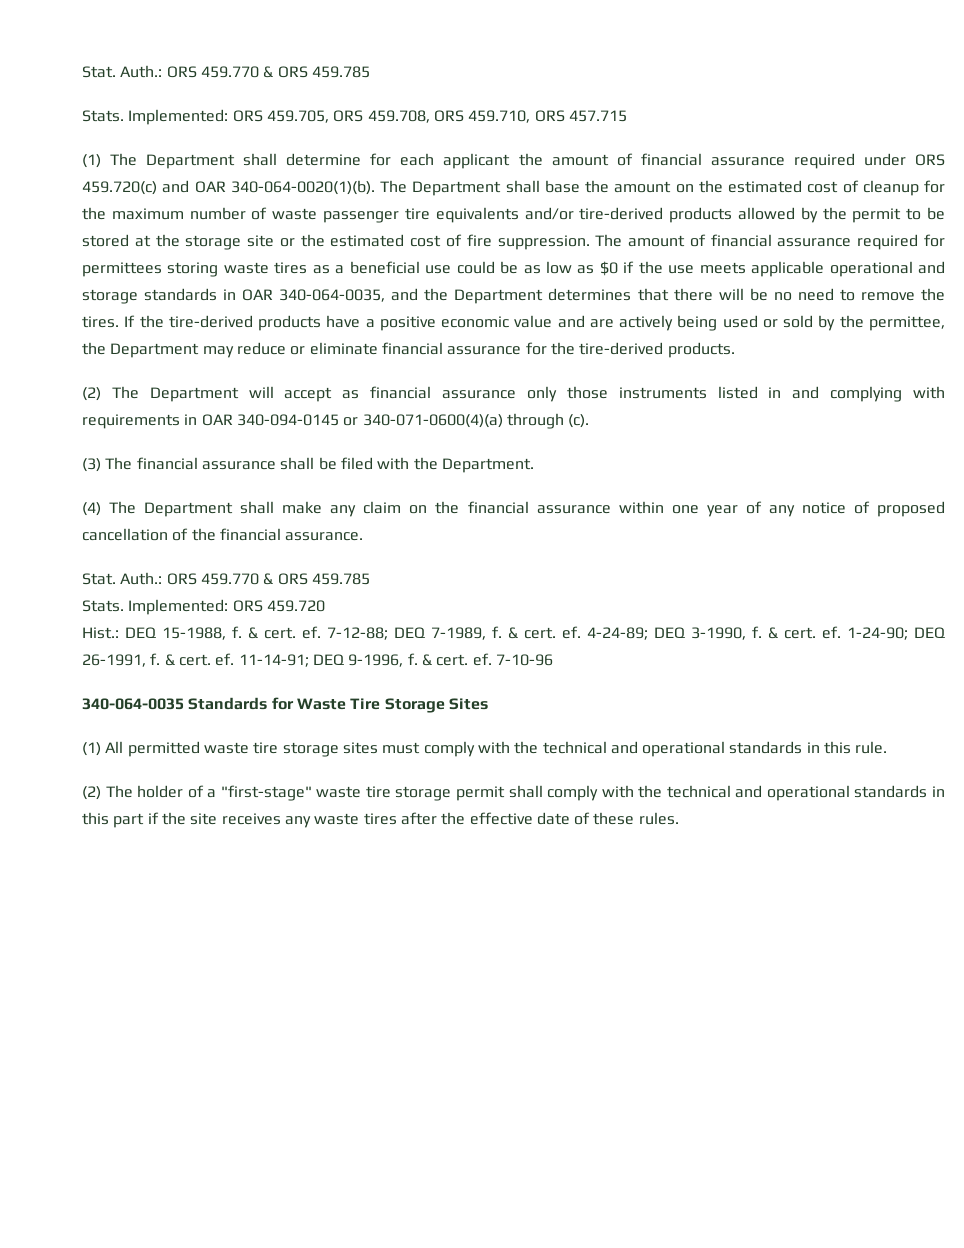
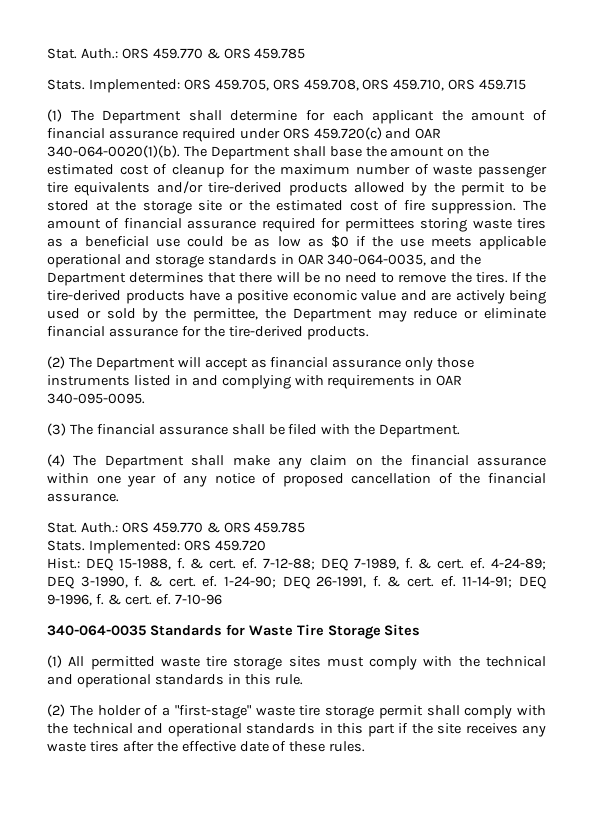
- Implemented: ORS 459.705, ORS 459.708, ORS 459.710, ORS 457.715
+ Implemented: ORS 459.705, ORS 459.708, ORS 459.710, ORS 459.715
- (2) The Department will accept as financial assurance only those instruments listed in and complying with requirements in OAR 340-094-0145 or 340-071-0600(4)(a) through (c).
+ (2) The Department will accept as financial assurance only those instruments listed in and complying with requirements in OAR 340-095-0095.

